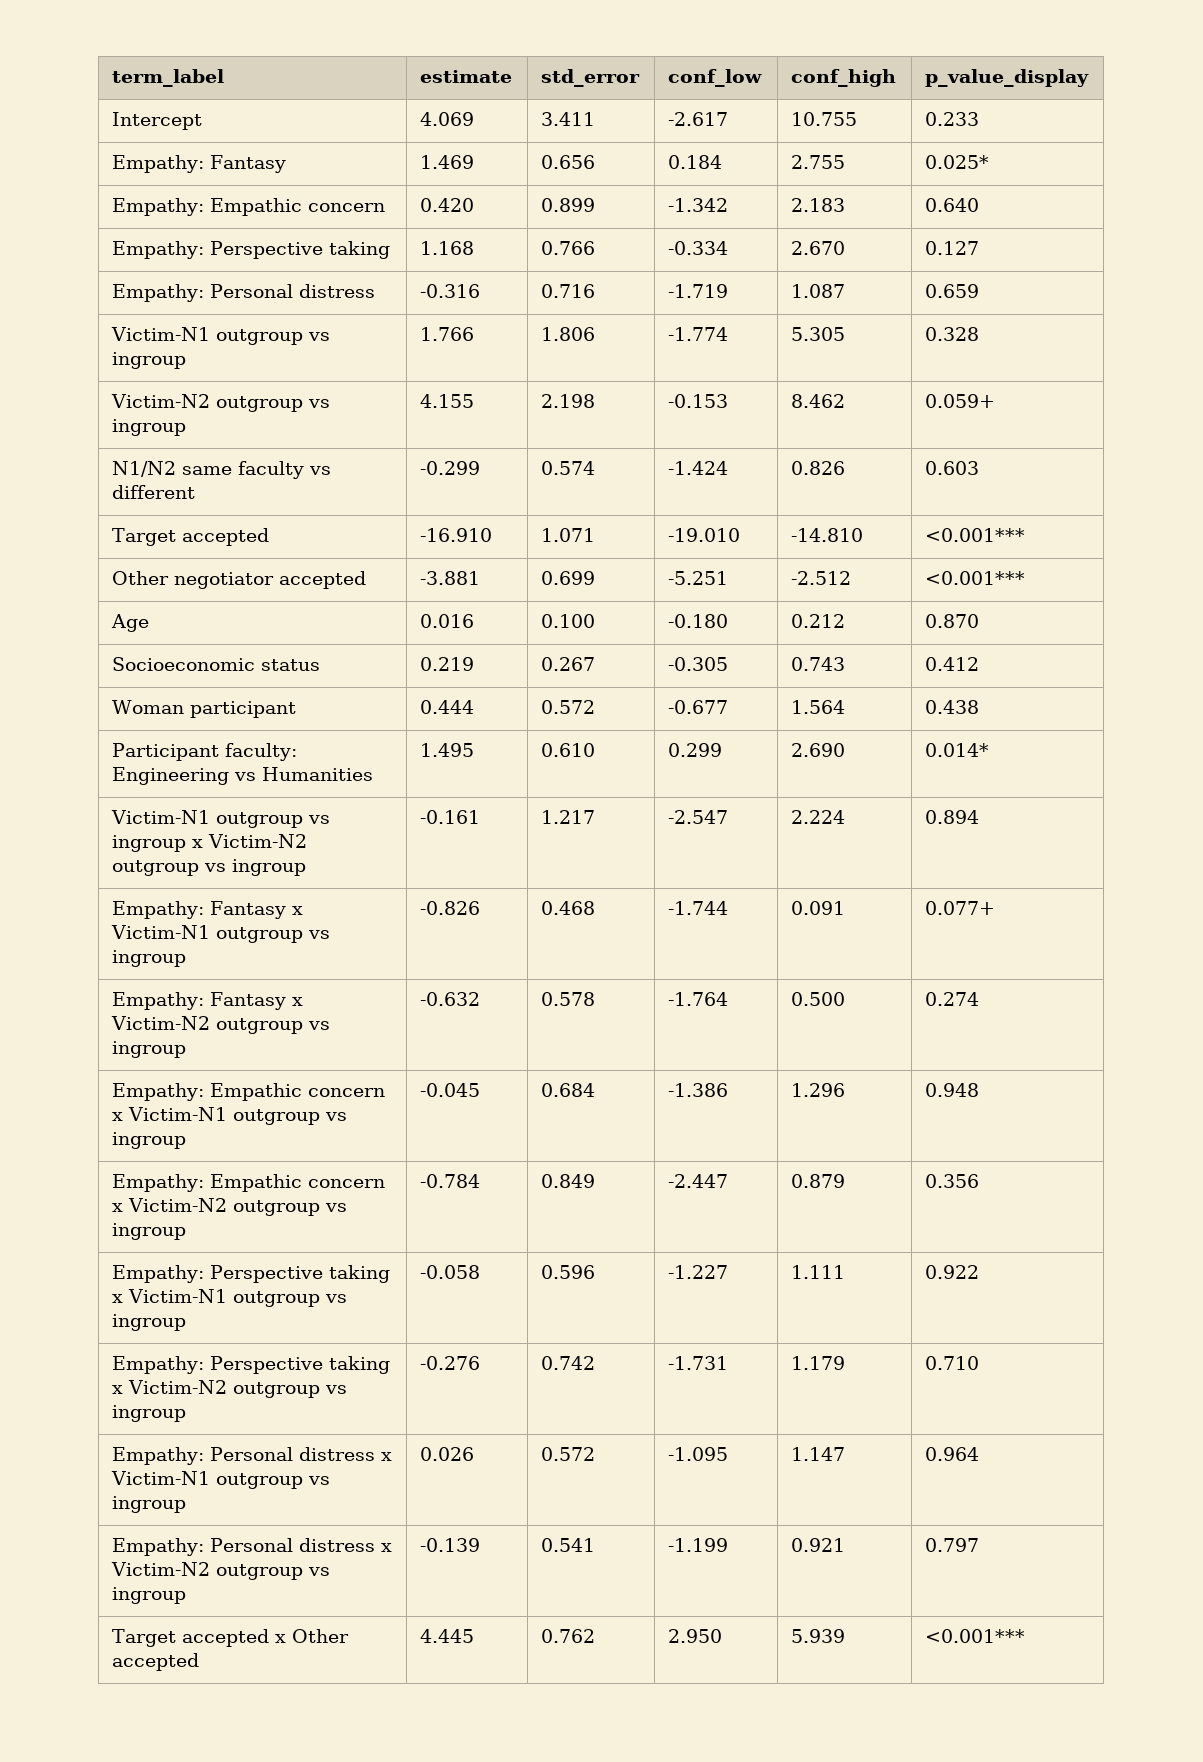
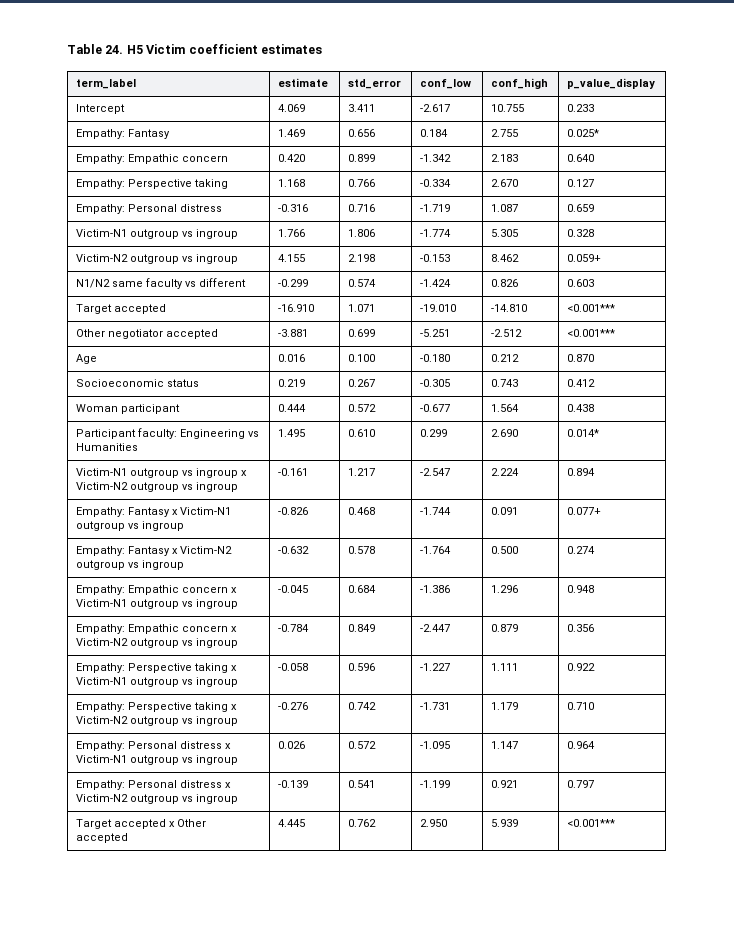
+ Table 24. H5 Victim coefficient estimates

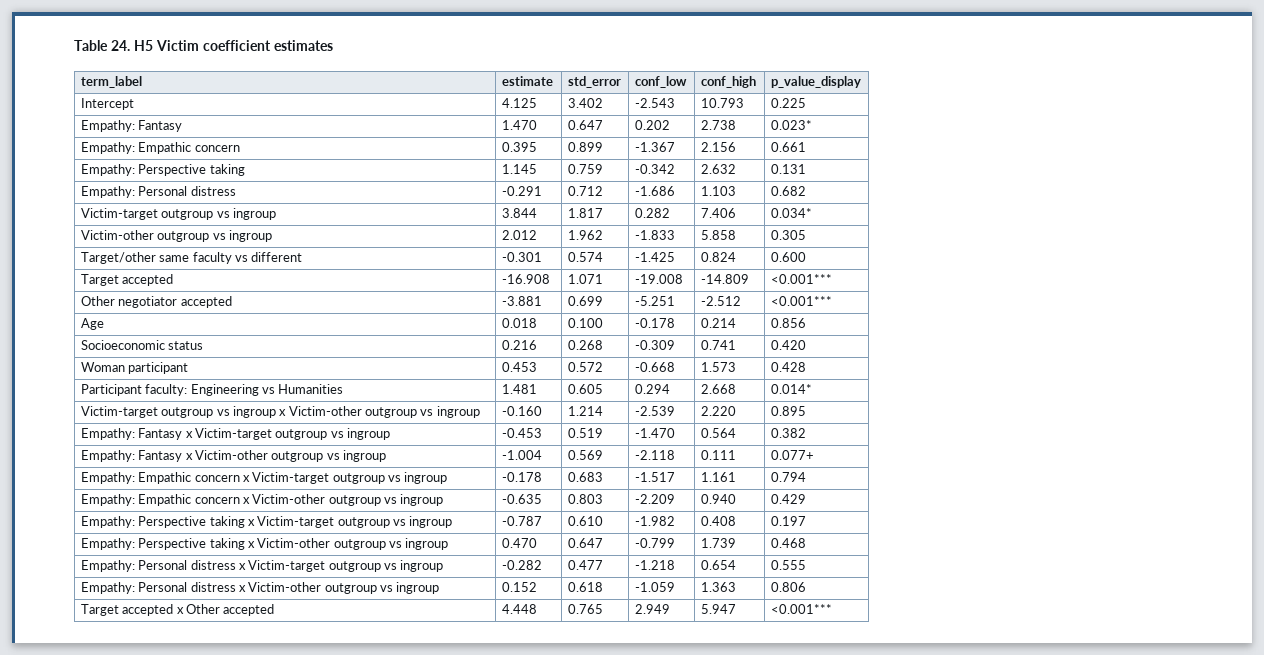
- Intercept | 4.069 | 3.411 | -2.617 | 10.755 | 0.233
- Empathy: Fantasy | 1.469 | 0.656 | 0.184 | 2.755 | 0.025*
+ Intercept | 4.125 | 3.402 | -2.543 | 10.793 | 0.225
+ Empathy: Fantasy | 1.470 | 0.647 | 0.202 | 2.738 | 0.023*
- Empathy: Empathic concern | 0.420 | 0.899 | -1.342 | 2.183 | 0.640
+ Empathy: Empathic concern | 0.395 | 0.899 | -1.367 | 2.156 | 0.661
- Empathy: Perspective taking | 1.168 | 0.766 | -0.334 | 2.670 | 0.127
- Empathy: Personal distress | -0.316 | 0.716 | -1.719 | 1.087 | 0.659
- Victim-N1 outgroup vs ingroup | 1.766 | 1.806 | -1.774 | 5.305 | 0.328
- Victim-N2 outgroup vs ingroup | 4.155 | 2.198 | -0.153 | 8.462 | 0.059+
- N1/N2 same faculty vs different | -0.299 | 0.574 | -1.424 | 0.826 | 0.603
+ Empathy: Perspective taking | 1.145 | 0.759 | -0.342 | 2.632 | 0.131
+ Empathy: Personal distress | -0.291 | 0.712 | -1.686 | 1.103 | 0.682
+ Victim-target outgroup vs ingroup | 3.844 | 1.817 | 0.282 | 7.406 | 0.034*
+ Victim-other outgroup vs ingroup | 2.012 | 1.962 | -1.833 | 5.858 | 0.305
+ Target/other same faculty vs different | -0.301 | 0.574 | -1.425 | 0.824 | 0.600
- Target accepted | -16.910 | 1.071 | -19.010 | -14.810 | <0.001***
+ Target accepted | -16.908 | 1.071 | -19.008 | -14.809 | <0.001***
- Age | 0.016 | 0.100 | -0.180 | 0.212 | 0.870
+ Age | 0.018 | 0.100 | -0.178 | 0.214 | 0.856
- Socioeconomic status | 0.219 | 0.267 | -0.305 | 0.743 | 0.412
+ Socioeconomic status | 0.216 | 0.268 | -0.309 | 0.741 | 0.420
- Woman participant | 0.444 | 0.572 | -0.677 | 1.564 | 0.438
+ Woman participant | 0.453 | 0.572 | -0.668 | 1.573 | 0.428
- Participant faculty: Engineering vs Humanities | 1.495 | 0.610 | 0.299 | 2.690 | 0.014*
+ Participant faculty: Engineering vs Humanities | 1.481 | 0.605 | 0.294 | 2.668 | 0.014*
- Victim-N1 outgroup vs ingroup x Victim-N2 outgroup vs ingroup | -0.161 | 1.217 | -2.547 | 2.224 | 0.894
- Empathy: Fantasy x Victim-N1 outgroup vs ingroup | -0.826 | 0.468 | -1.744 | 0.091 | 0.077+
- Empathy: Fantasy x Victim-N2 outgroup vs ingroup | -0.632 | 0.578 | -1.764 | 0.500 | 0.274
- Empathy: Empathic concern x Victim-N1 outgroup vs ingroup | -0.045 | 0.684 | -1.386 | 1.296 | 0.948
- Empathy: Empathic concern x Victim-N2 outgroup vs ingroup | -0.784 | 0.849 | -2.447 | 0.879 | 0.356
- Empathy: Perspective taking x Victim-N1 outgroup vs ingroup | -0.058 | 0.596 | -1.227 | 1.111 | 0.922
- Empathy: Perspective taking x Victim-N2 outgroup vs ingroup | -0.276 | 0.742 | -1.731 | 1.179 | 0.710
- Empathy: Personal distress x Victim-N1 outgroup vs ingroup | 0.026 | 0.572 | -1.095 | 1.147 | 0.964
- Empathy: Personal distress x Victim-N2 outgroup vs ingroup | -0.139 | 0.541 | -1.199 | 0.921 | 0.797
+ Victim-target outgroup vs ingroup x Victim-other outgroup vs ingroup | -0.160 | 1.214 | -2.539 | 2.220 | 0.895
+ Empathy: Fantasy x Victim-target outgroup vs ingroup | -0.453 | 0.519 | -1.470 | 0.564 | 0.382
+ Empathy: Fantasy x Victim-other outgroup vs ingroup | -1.004 | 0.569 | -2.118 | 0.111 | 0.077+
+ Empathy: Empathic concern x Victim-target outgroup vs ingroup | -0.178 | 0.683 | -1.517 | 1.161 | 0.794
+ Empathy: Empathic concern x Victim-other outgroup vs ingroup | -0.635 | 0.803 | -2.209 | 0.940 | 0.429
+ Empathy: Perspective taking x Victim-target outgroup vs ingroup | -0.787 | 0.610 | -1.982 | 0.408 | 0.197
+ Empathy: Perspective taking x Victim-other outgroup vs ingroup | 0.470 | 0.647 | -0.799 | 1.739 | 0.468
+ Empathy: Personal distress x Victim-target outgroup vs ingroup | -0.282 | 0.477 | -1.218 | 0.654 | 0.555
+ Empathy: Personal distress x Victim-other outgroup vs ingroup | 0.152 | 0.618 | -1.059 | 1.363 | 0.806
- Target accepted x Other accepted | 4.445 | 0.762 | 2.950 | 5.939 | <0.001***
+ Target accepted x Other accepted | 4.448 | 0.765 | 2.949 | 5.947 | <0.001***

